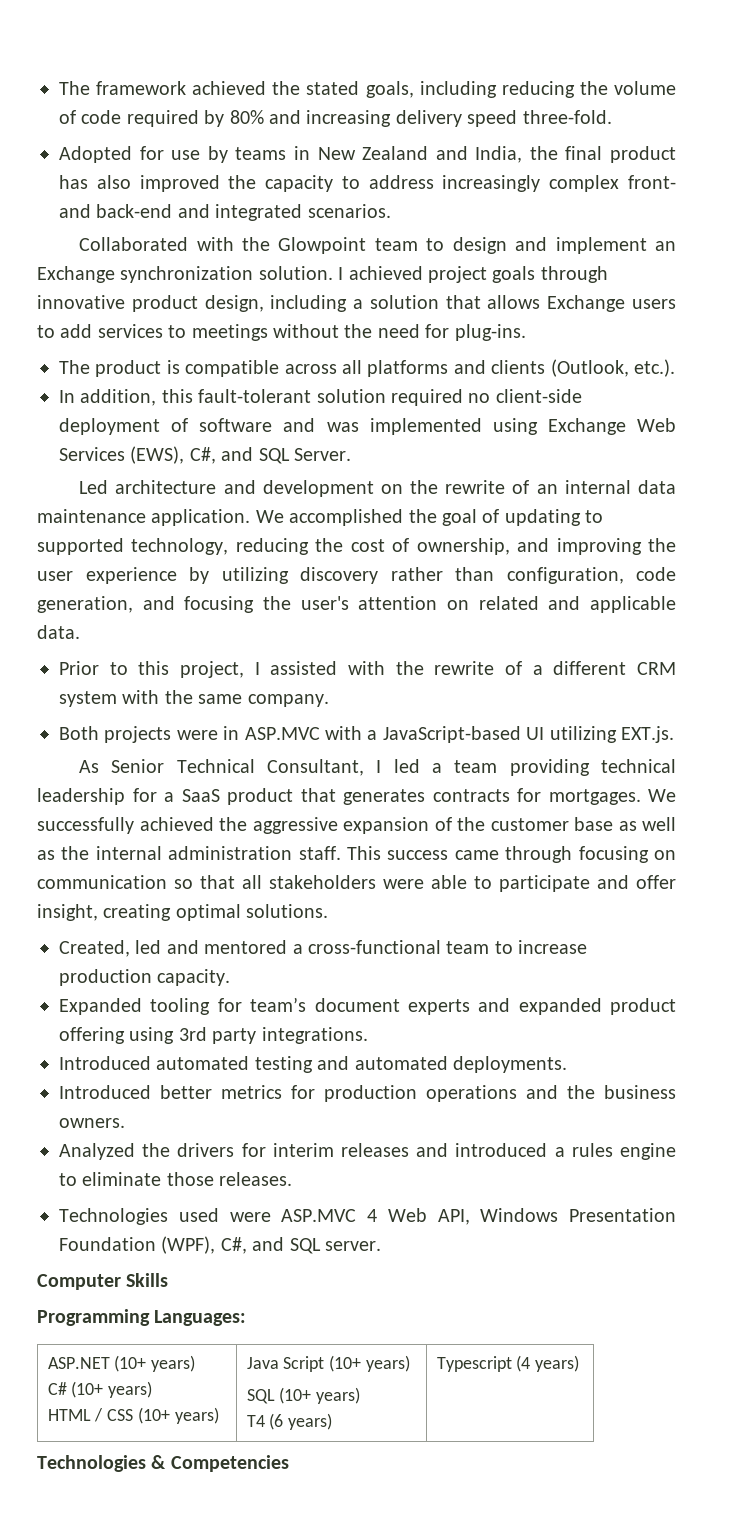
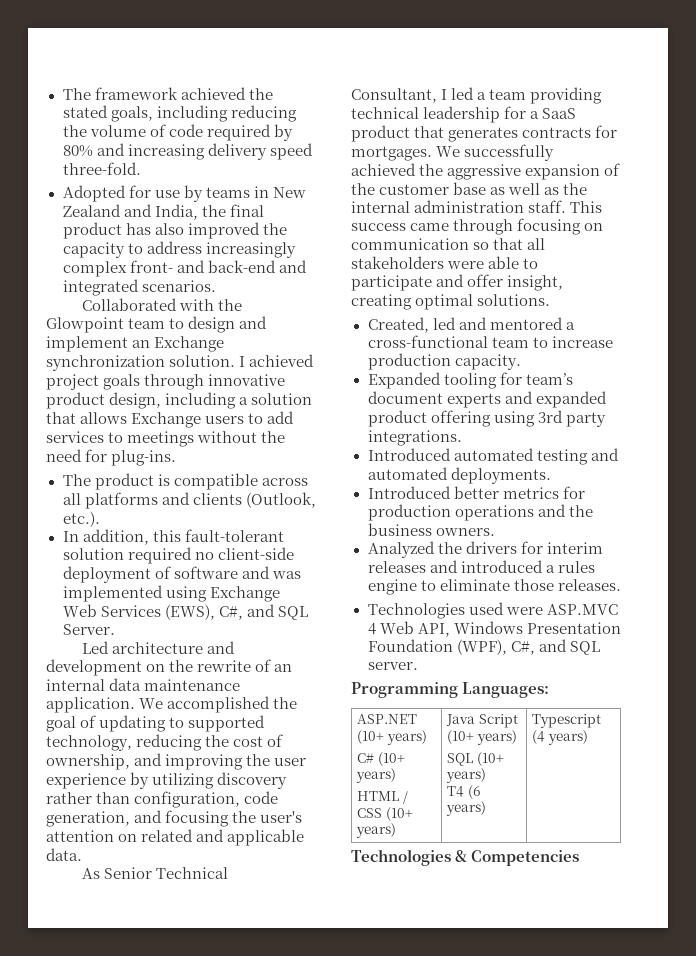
- Prior to this project, I assisted with the rewrite of a different CRM system with the same company.
- Both projects were in ASP.MVC with a JavaScript-based UI utilizing EXT.js.
- Computer Skills

